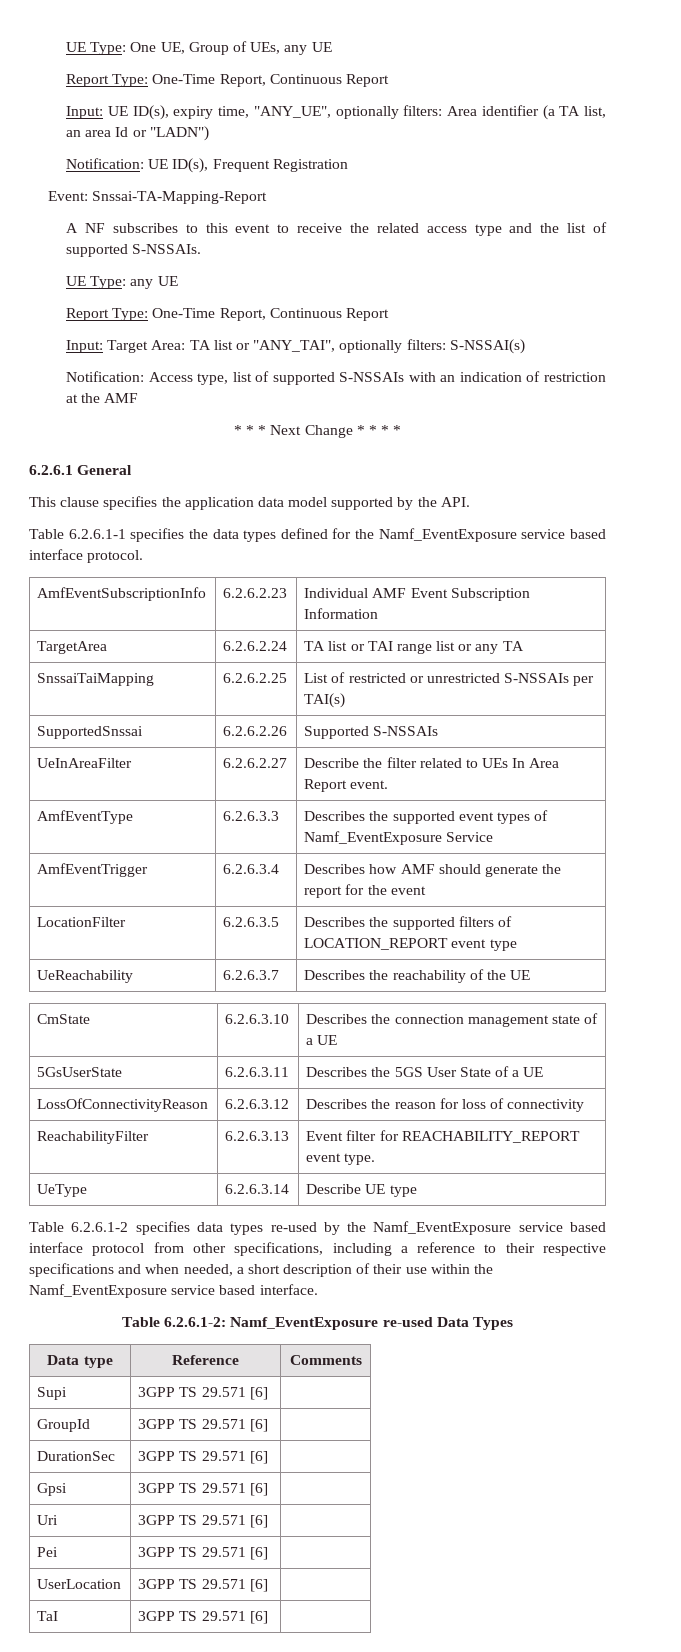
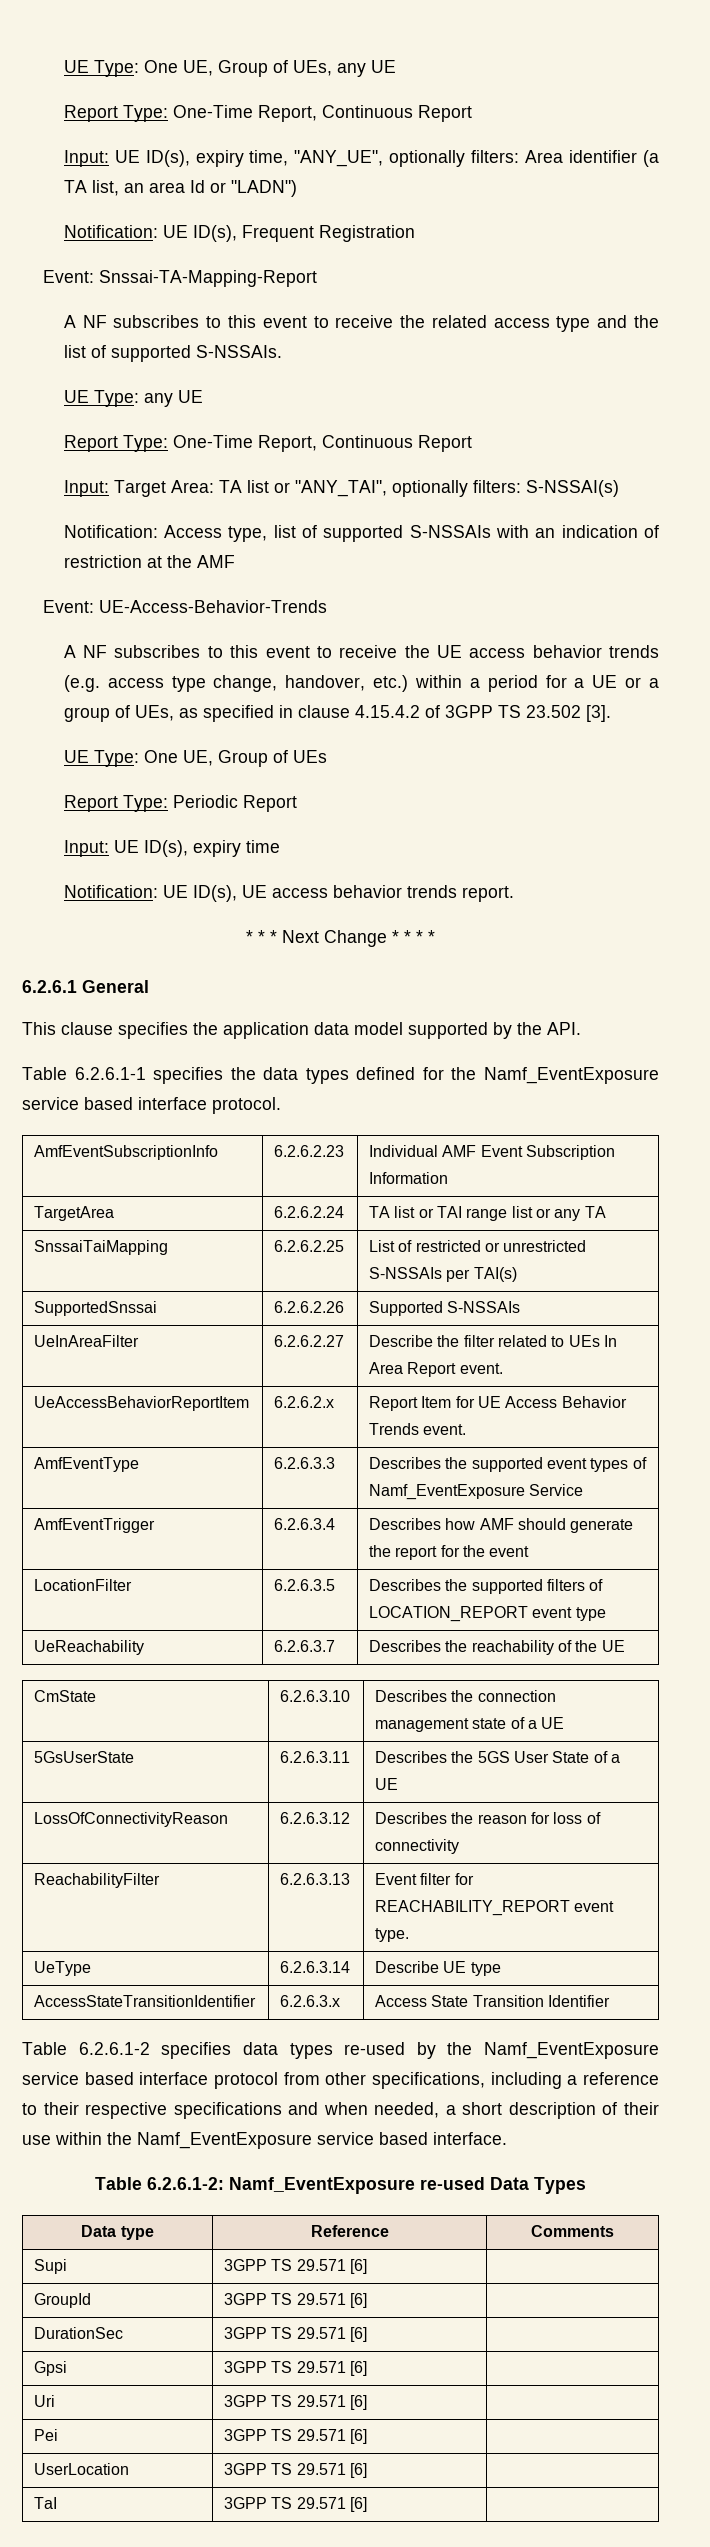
+ Event: UE-Access-Behavior-Trends
+ A NF subscribes to this event to receive the UE access behavior trends (e.g. access type change, handover, etc.) within a period for a UE or a group of UEs, as specified in clause 4.15.4.2 of 3GPP TS 23.502 [3].
+ UE Type: One UE, Group of UEs
+ Report Type: Periodic Report
+ Input: UE ID(s), expiry time
+ Notification: UE ID(s), UE access behavior trends report.
+ UeAccessBehaviorReportItem | 6.2.6.2.x | Report Item for UE Access Behavior Trends event.
+ AccessStateTransitionIdentifier | 6.2.6.3.x | Access State Transition Identifier

